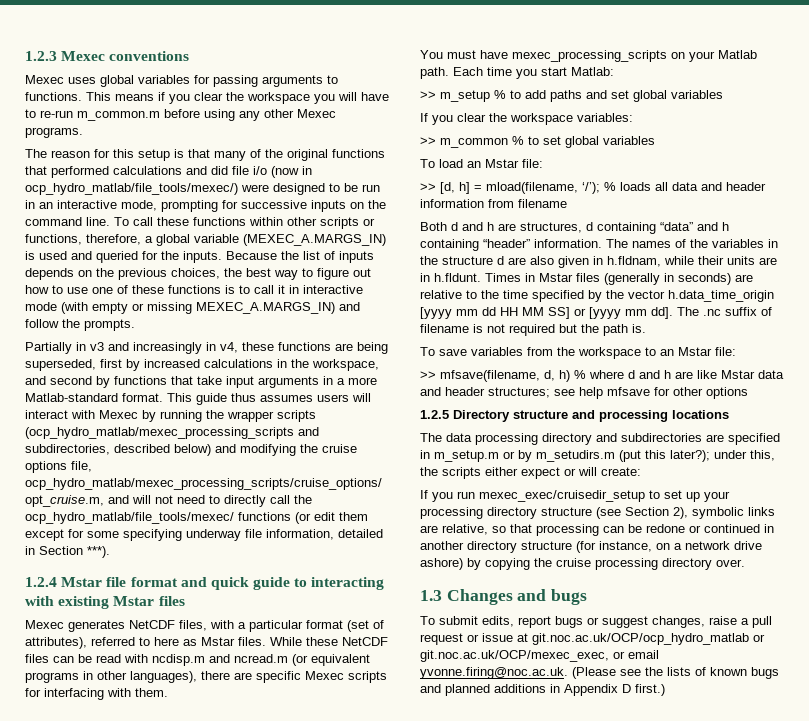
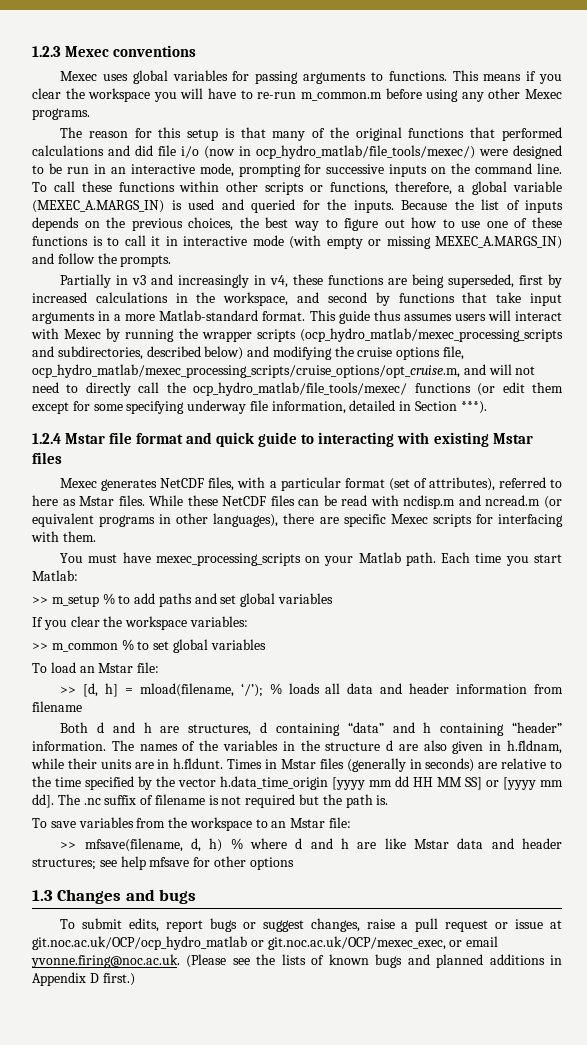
- 1.2.5 Directory structure and processing locations
- The data processing directory and subdirectories are specified in m_setup.m or by m_setudirs.m (put this later?); under this, the scripts either expect or will create:
- If you run mexec_exec/cruisedir_setup to set up your processing directory structure (see Section 2), symbolic links are relative, so that processing can be redone or continued in another directory structure (for instance, on a network drive ashore) by copying the cruise processing directory over.

